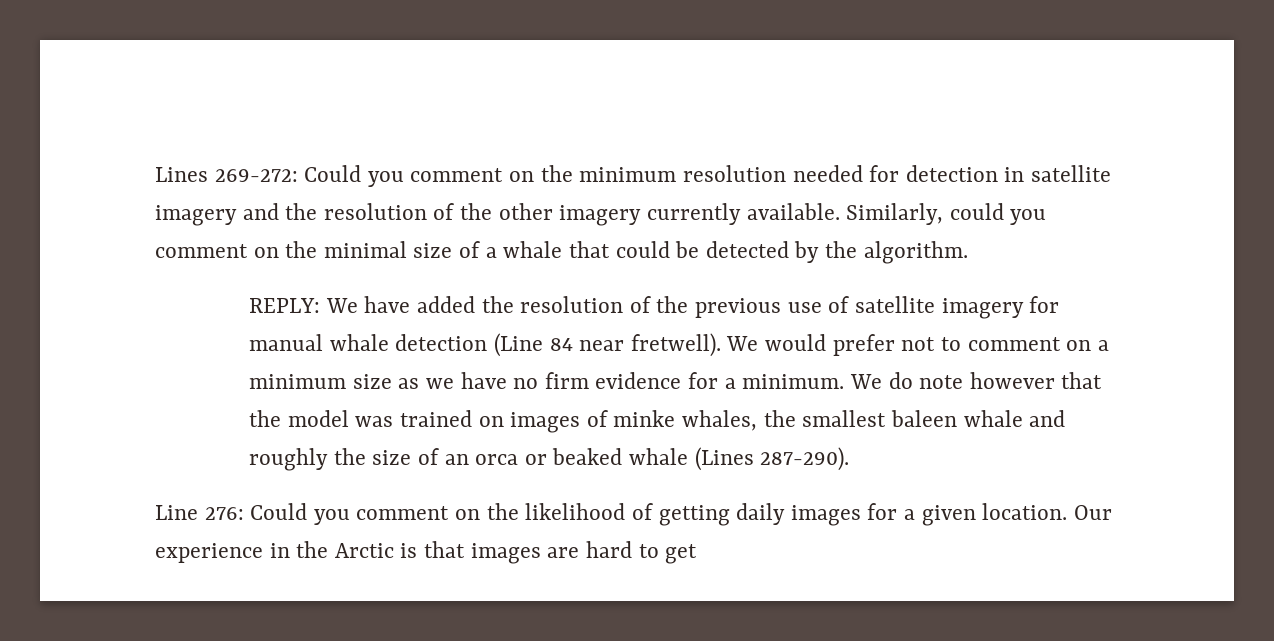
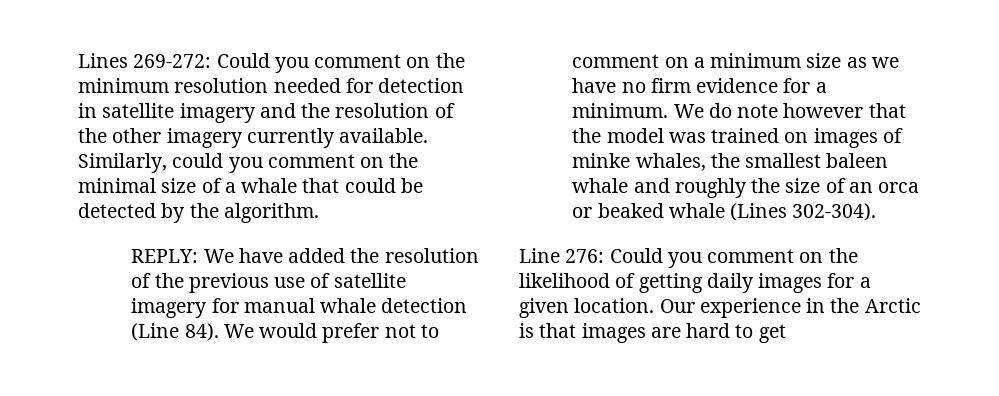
- REPLY: We have added the resolution of the previous use of satellite imagery for manual whale detection (Line 84 near fretwell).
+ REPLY: We have added the resolution of the previous use of satellite imagery for manual whale detection (Line 84).
- We do note however that the model was trained on images of minke whales, the smallest baleen whale and roughly the size of an orca or beaked whale (Lines 287-290).
+ We do note however that the model was trained on images of minke whales, the smallest baleen whale and roughly the size of an orca or beaked whale (Lines 302-304).

